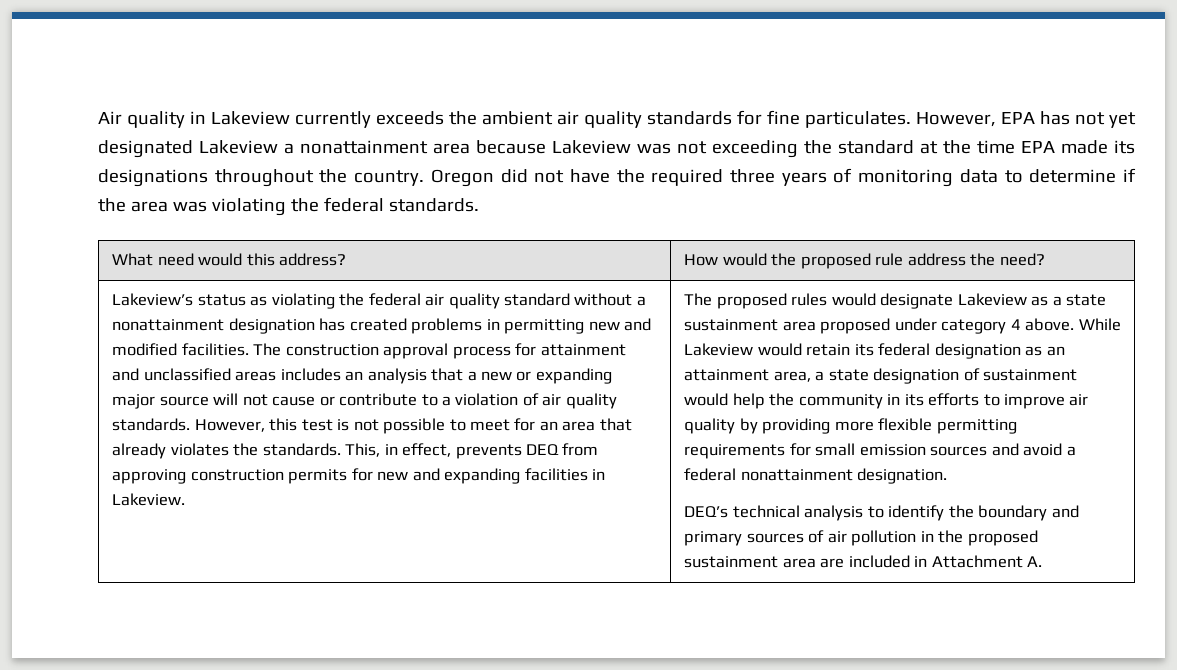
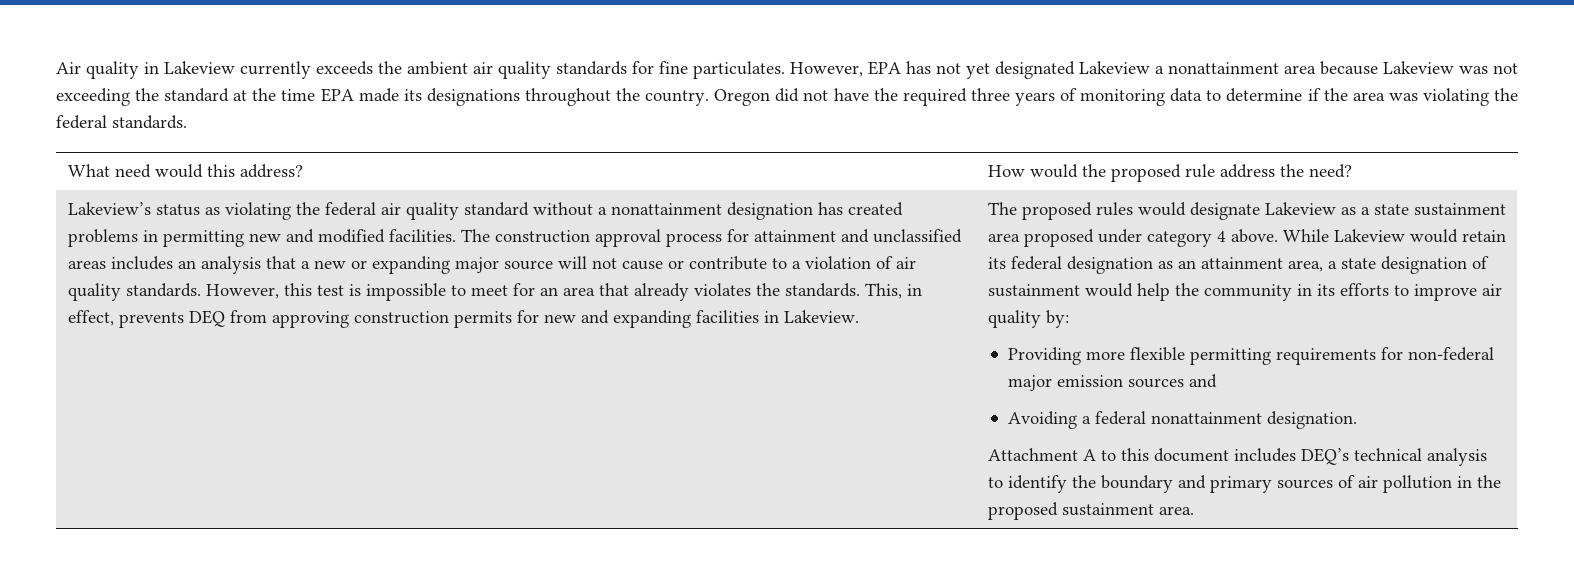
- However, this test is not possible to meet for an area that already violates the standards.
+ However, this test is impossible to meet for an area that already violates the standards.
- While Lakeview would retain its federal designation as an attainment area, a state designation of sustainment would help the community in its efforts to improve air quality by providing more flexible permitting requirements for small emission sources and avoid a federal nonattainment designation.
+ While Lakeview would retain its federal designation as an attainment area, a state designation of sustainment would help the community in its efforts to improve air quality by:
+ Providing more flexible permitting requirements for non-federal major emission sources and
+ Avoiding a federal nonattainment designation.
- DEQ’s technical analysis to identify the boundary and primary sources of air pollution in the proposed sustainment area are included in Attachment A.
+ Attachment A to this document includes DEQ’s technical analysis to identify the boundary and primary sources of air pollution in the proposed sustainment area.

